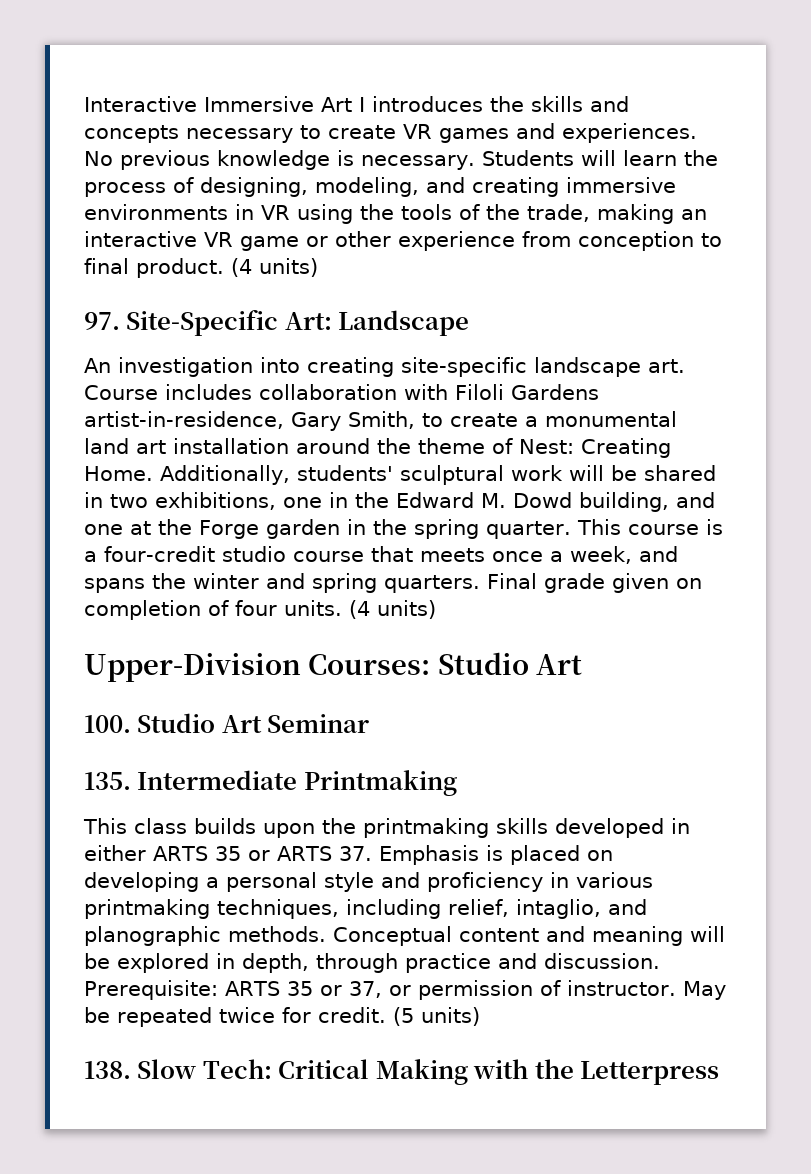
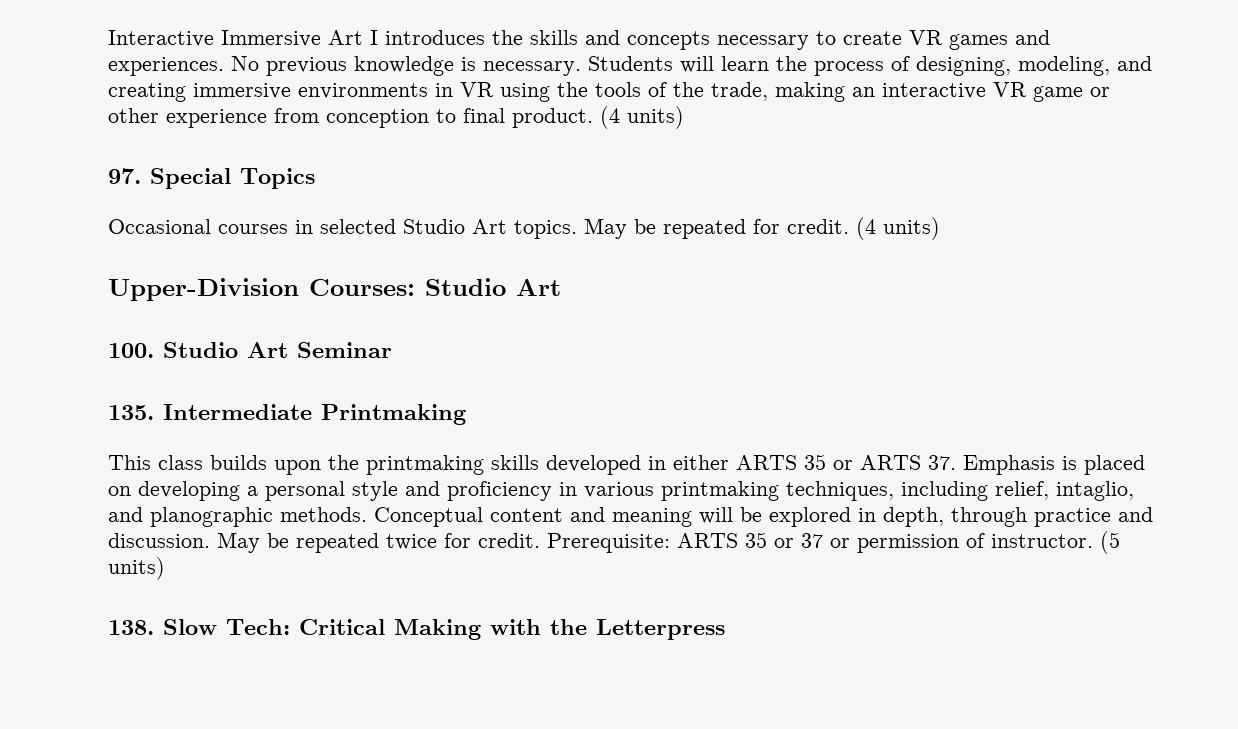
- 97. Site-Specific Art: Landscape
- An investigation into creating site-specific landscape art. Course includes collaboration with Filoli Gardens artist-in-residence, Gary Smith, to create a monumental land art installation around the theme of Nest: Creating Home. Additionally, students' sculptural work will be shared in two exhibitions, one in the Edward M. Dowd building, and one at the Forge garden in the spring quarter. This course is a four-credit studio course that meets once a week, and spans the winter and spring quarters. Final grade given on completion of four units.
+ 97. Special Topics
+ Occasional courses in selected Studio Art topics. May be repeated for credit.
- Prerequisite: ARTS 35 or 37, or permission of instructor.
+ Prerequisite: ARTS 35 or 37 or permission of instructor.

